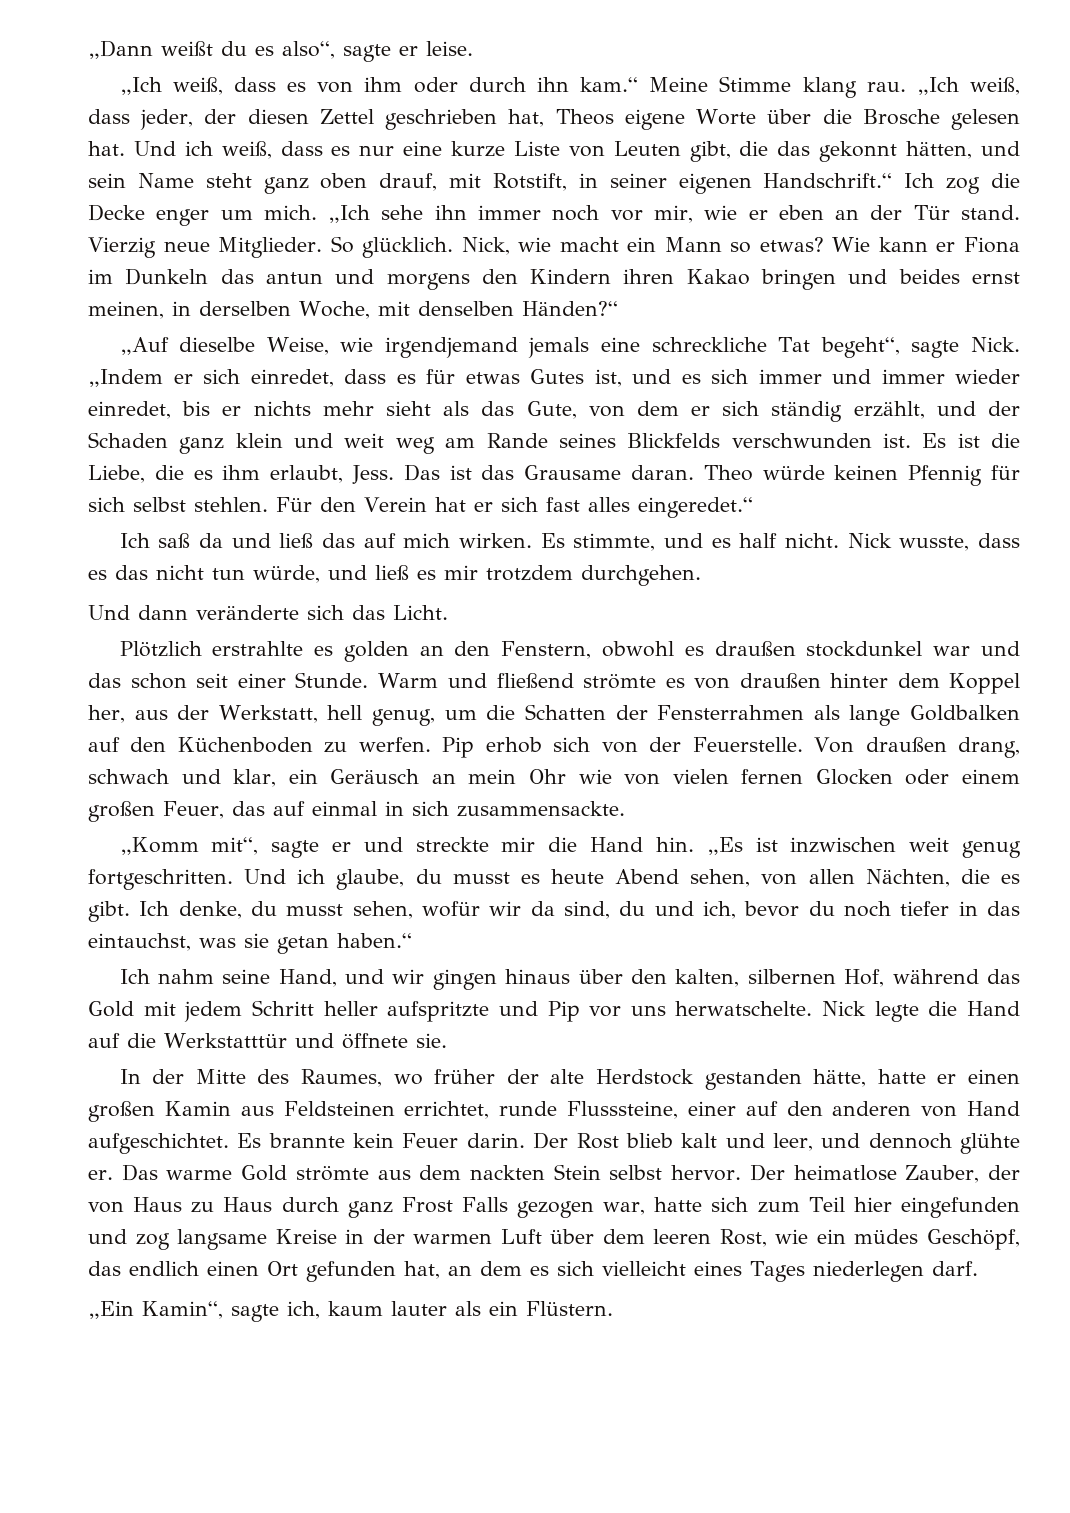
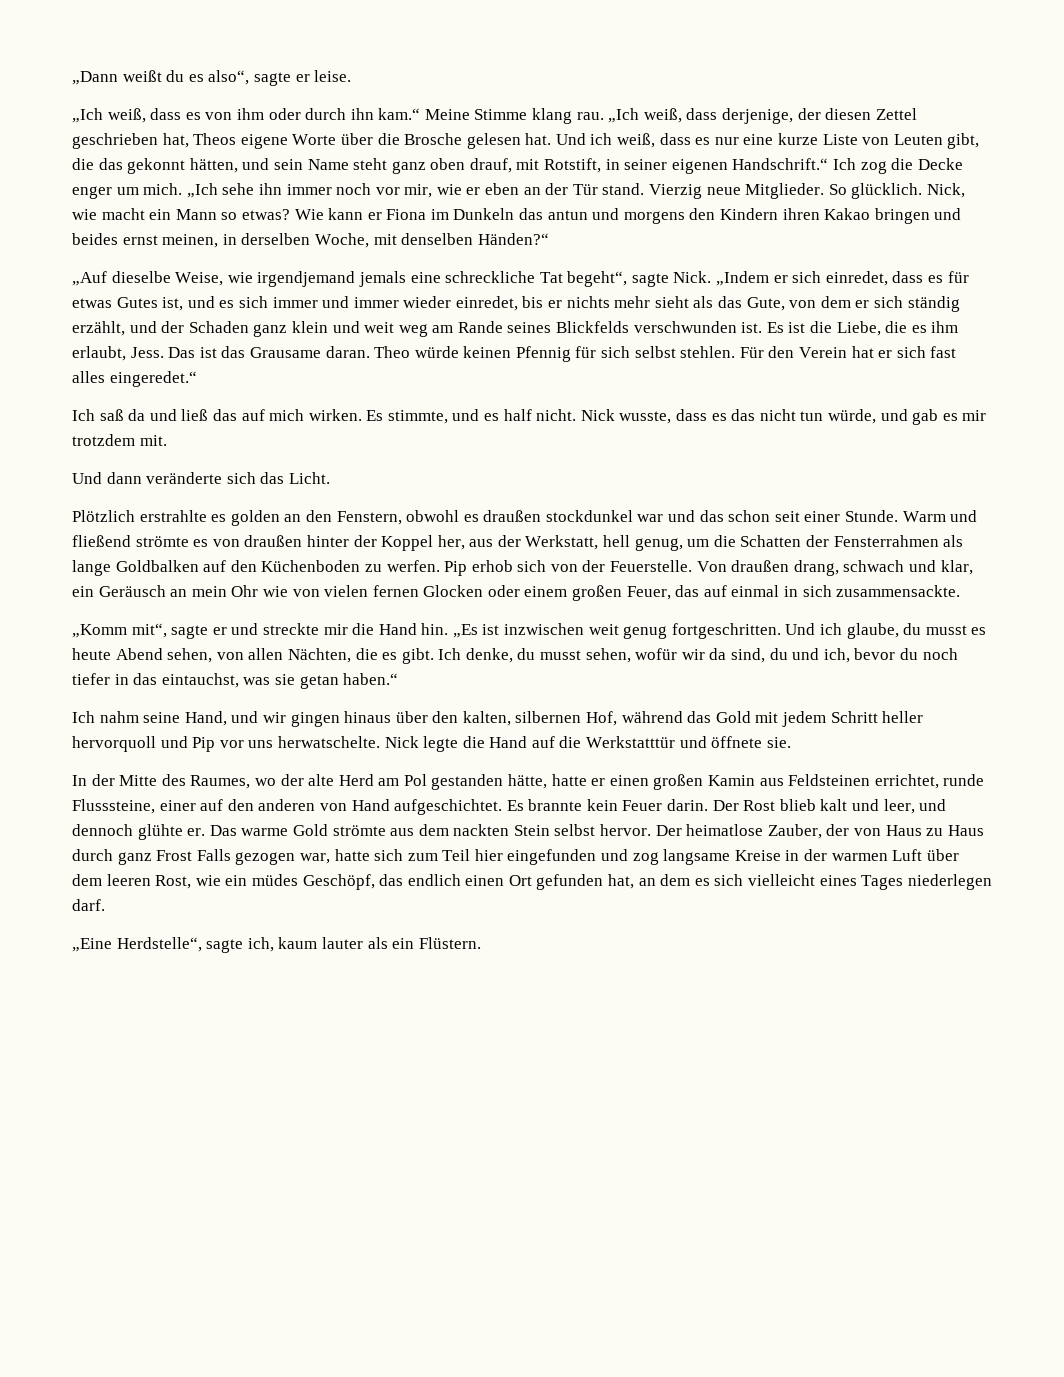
- „Ich weiß, dass jeder, der diesen Zettel geschrieben hat, Theos eigene Worte über die Brosche gelesen hat.
+ „Ich weiß, dass derjenige, der diesen Zettel geschrieben hat, Theos eigene Worte über die Brosche gelesen hat.
- Nick wusste, dass es das nicht tun würde, und ließ es mir trotzdem durchgehen.
+ Nick wusste, dass es das nicht tun würde, und gab es mir trotzdem mit.
- Warm und fließend strömte es von draußen hinter dem Koppel her, aus der Werkstatt, hell genug, um die Schatten der Fensterrahmen als lange Goldbalken auf den Küchenboden zu werfen.
+ Warm und fließend strömte es von draußen hinter der Koppel her, aus der Werkstatt, hell genug, um die Schatten der Fensterrahmen als lange Goldbalken auf den Küchenboden zu werfen.
- Ich nahm seine Hand, und wir gingen hinaus über den kalten, silbernen Hof, während das Gold mit jedem Schritt heller aufspritzte und Pip vor uns herwatschelte.
+ Ich nahm seine Hand, und wir gingen hinaus über den kalten, silbernen Hof, während das Gold mit jedem Schritt heller hervorquoll und Pip vor uns herwatschelte.
- In der Mitte des Raumes, wo früher der alte Herdstock gestanden hätte, hatte er einen großen Kamin aus Feldsteinen errichtet, runde Flusssteine, einer auf den anderen von Hand aufgeschichtet.
+ In der Mitte des Raumes, wo der alte Herd am Pol gestanden hätte, hatte er einen großen Kamin aus Feldsteinen errichtet, runde Flusssteine, einer auf den anderen von Hand aufgeschichtet.
- „Ein Kamin“, sagte ich, kaum lauter als ein Flüstern.
+ „Eine Herdstelle“, sagte ich, kaum lauter als ein Flüstern.

